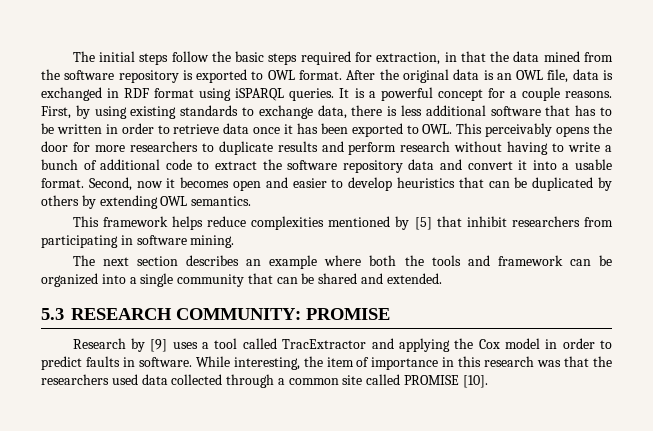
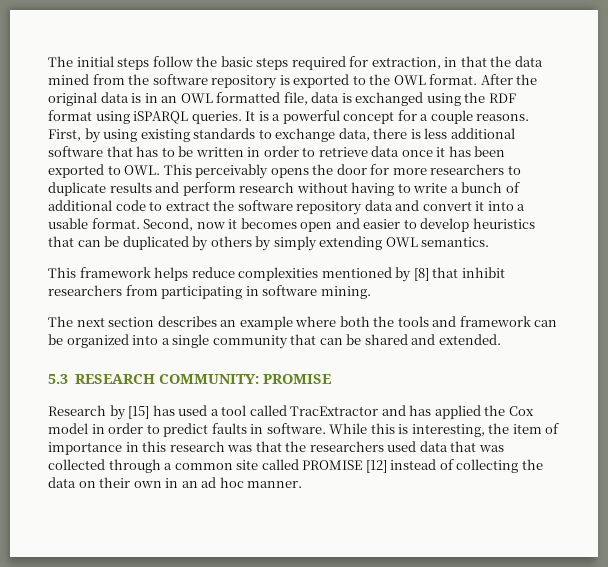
- The initial steps follow the basic steps required for extraction, in that the data mined from the software repository is exported to OWL format.
+ The initial steps follow the basic steps required for extraction, in that the data mined from the software repository is exported to the OWL format.
- After the original data is an OWL file, data is exchanged in RDF format using iSPARQL queries.
+ After the original data is in an OWL formatted file, data is exchanged using the RDF format using iSPARQL queries.
- Second, now it becomes open and easier to develop heuristics that can be duplicated by others by extending OWL semantics.
+ Second, now it becomes open and easier to develop heuristics that can be duplicated by others by simply extending OWL semantics.
- This framework helps reduce complexities mentioned by [5] that inhibit researchers from participating in software mining.
+ This framework helps reduce complexities mentioned by [8] that inhibit researchers from participating in software mining.
- Research by [9] uses a tool called TracExtractor and applying the Cox model in order to predict faults in software.
+ Research by [15] has used a tool called TracExtractor and has applied the Cox model in order to predict faults in software.
- While interesting, the item of importance in this research was that the researchers used data collected through a common site called PROMISE [10].
+ While this is interesting, the item of importance in this research was that the researchers used data that was collected through a common site called PROMISE [12] instead of collecting the data on their own in an ad hoc manner.

